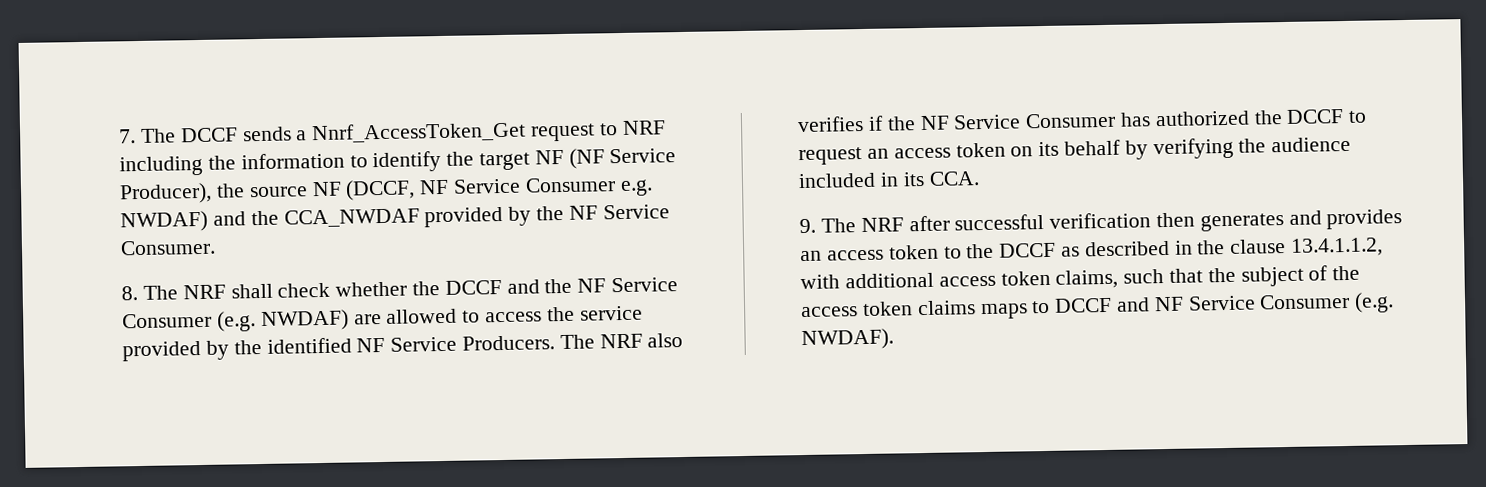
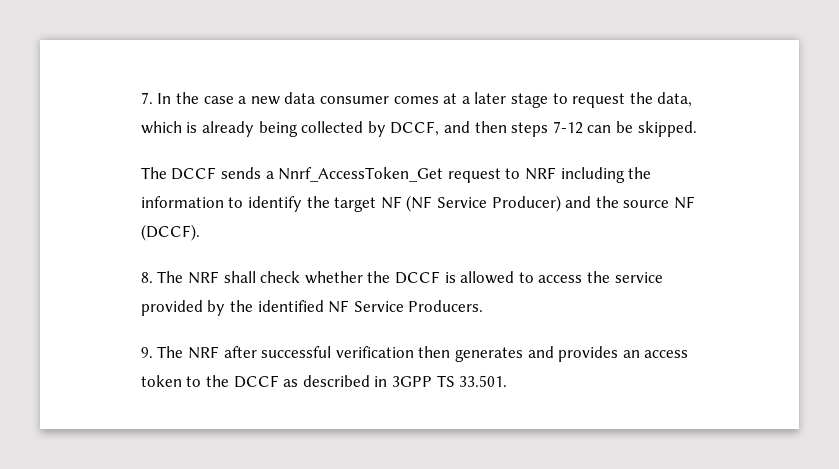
- 7. The DCCF sends a Nnrf_AccessToken_Get request to NRF including the information to identify the target NF (NF Service Producer), the source NF (DCCF, NF Service Consumer e.g. NWDAF) and the CCA_NWDAF provided by the NF Service Consumer.
+ 7. In the case a new data consumer comes at a later stage to request the data, which is already being collected by DCCF, and then steps 7-12 can be skipped.
+ The DCCF sends a Nnrf_AccessToken_Get request to NRF including the information to identify the target NF (NF Service Producer) and the source NF (DCCF).
- 8. The NRF shall check whether the DCCF and the NF Service Consumer (e.g. NWDAF) are allowed to access the service provided by the identified NF Service Producers. The NRF also verifies if the NF Service Consumer has authorized the DCCF to request an access token on its behalf by verifying the audience included in its CCA.
+ 8. The NRF shall check whether the DCCF is allowed to access the service provided by the identified NF Service Producers.
- 9. The NRF after successful verification then generates and provides an access token to the DCCF as described in the clause 13.4.1.1.2, with additional access token claims, such that the subject of the access token claims maps to DCCF and NF Service Consumer (e.g. NWDAF).
+ 9. The NRF after successful verification then generates and provides an access token to the DCCF as described in 3GPP TS 33.501.

